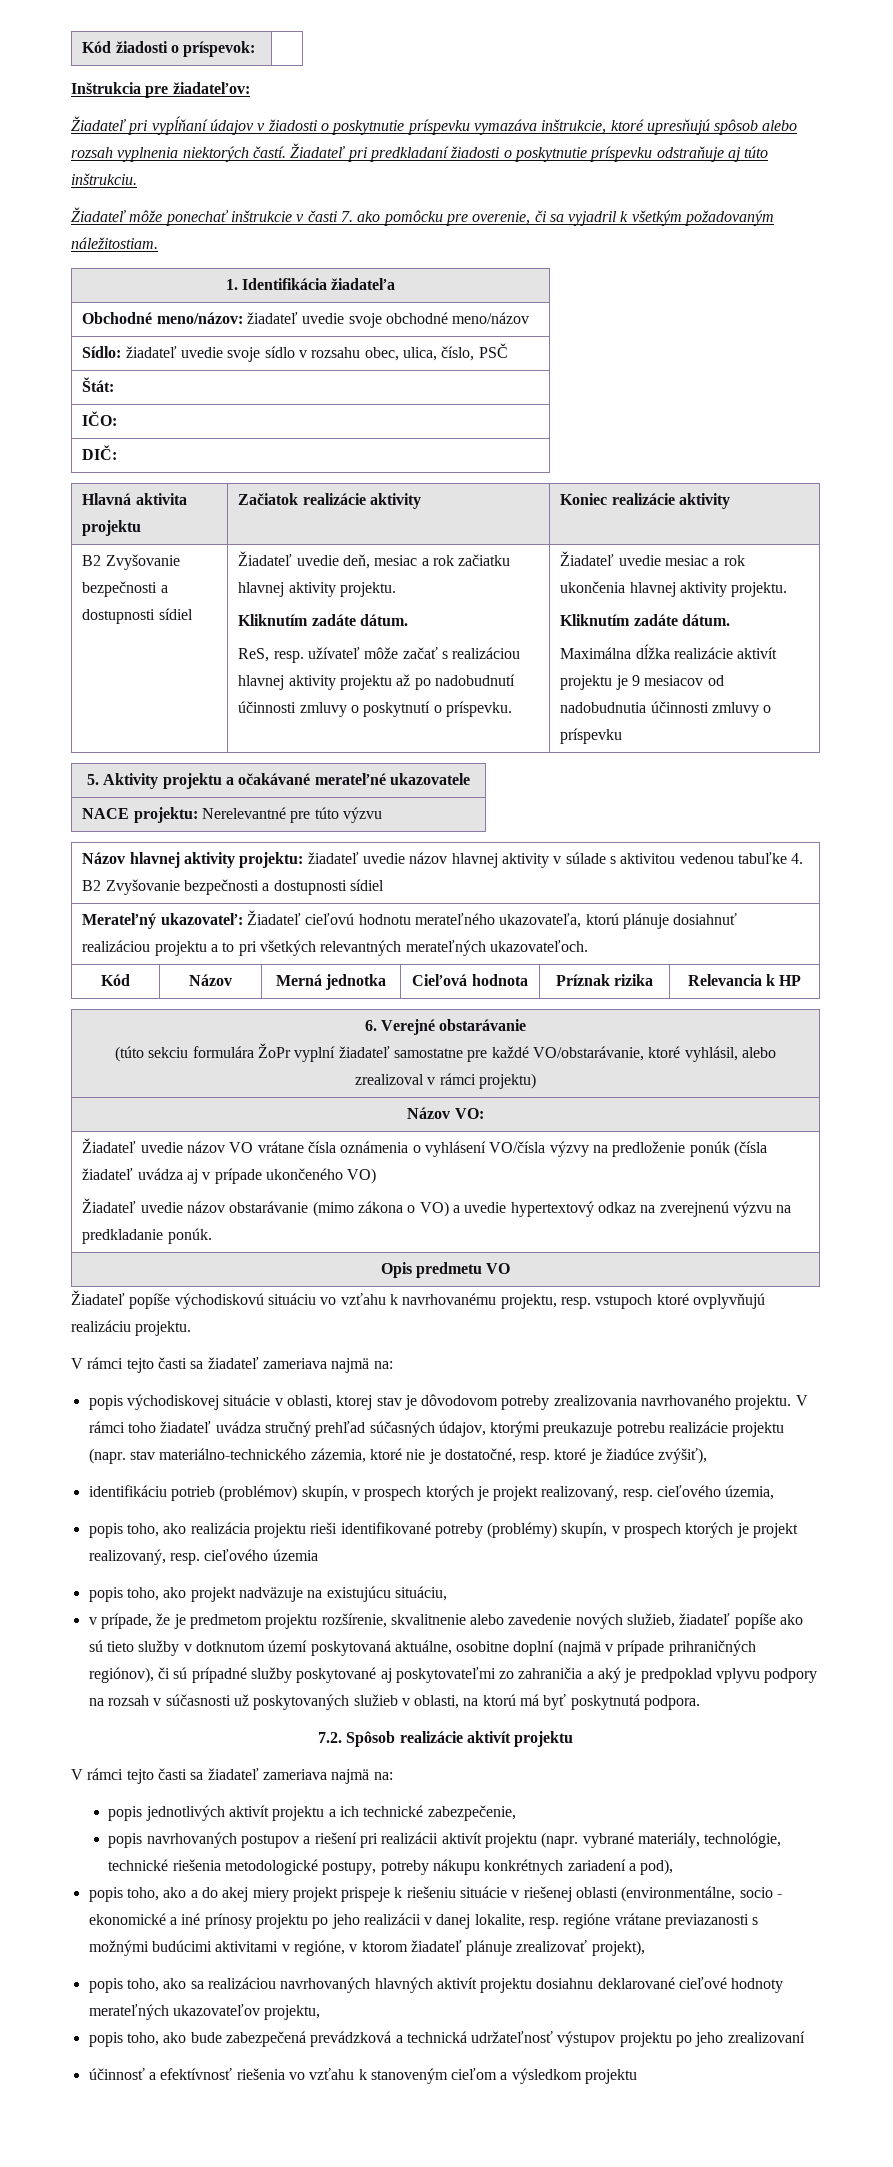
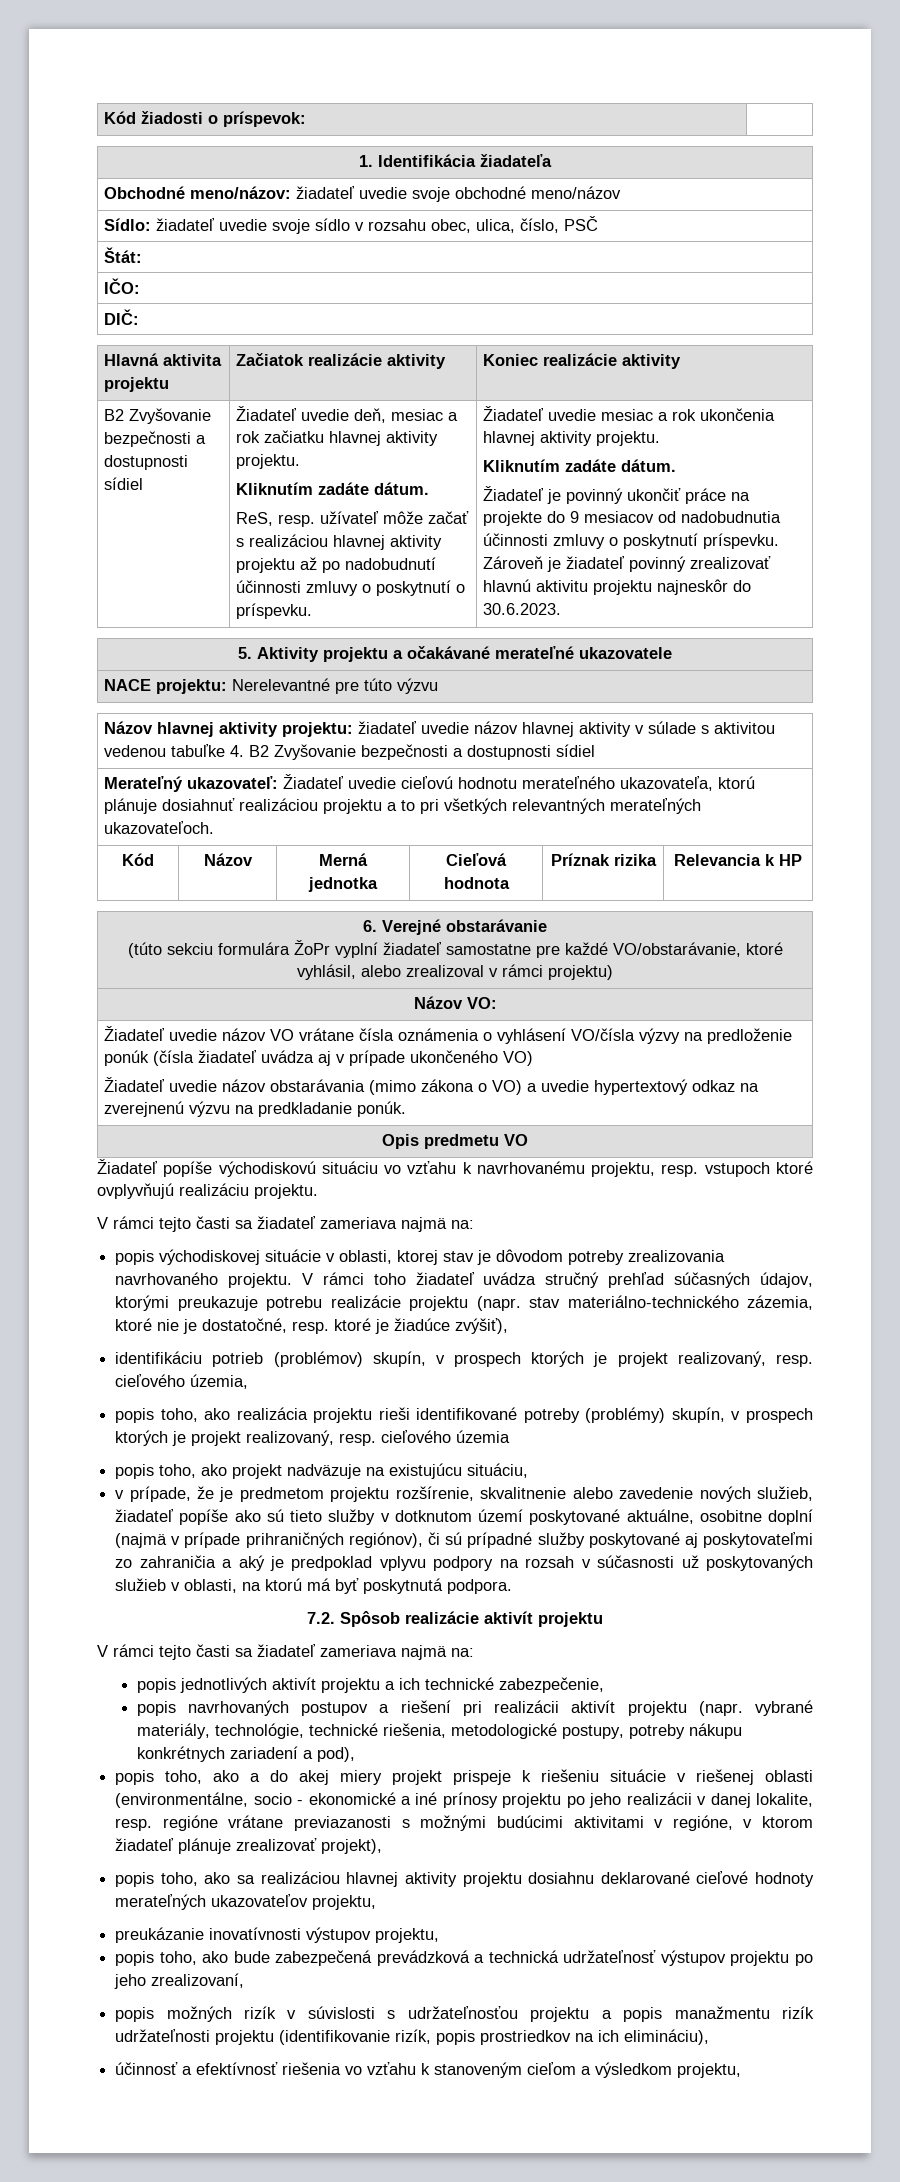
- Inštrukcia pre žiadateľov:
- Žiadateľ pri vypĺňaní údajov v žiadosti o poskytnutie príspevku vymazáva inštrukcie, ktoré upresňujú spôsob alebo rozsah vyplnenia niektorých častí. Žiadateľ pri predkladaní žiadosti o poskytnutie príspevku odstraňuje aj túto inštrukciu.
- Žiadateľ môže ponechať inštrukcie v časti 7. ako pomôcku pre overenie, či sa vyjadril k všetkým požadovaným náležitostiam.
- Maximálna dĺžka realizácie aktivít projektu je 9 mesiacov od nadobudnutia účinnosti zmluvy o príspevku
+ Žiadateľ je povinný ukončiť práce na projekte do 9 mesiacov od nadobudnutia účinnosti zmluvy o poskytnutí príspevku. Zároveň je žiadateľ povinný zrealizovať hlavnú aktivitu projektu najneskôr do 30.6.2023.
- Merateľný ukazovateľ: Žiadateľ cieľovú hodnotu merateľného ukazovateľa, ktorú plánuje dosiahnuť realizáciou projektu a to pri všetkých relevantných merateľných ukazovateľoch.
+ Merateľný ukazovateľ: Žiadateľ uvedie cieľovú hodnotu merateľného ukazovateľa, ktorú plánuje dosiahnuť realizáciou projektu a to pri všetkých relevantných merateľných ukazovateľoch.
  Žiadateľ uvedie názov VO vrátane čísla oznámenia o vyhlásení VO/čísla výzvy na predloženie ponúk (čísla žiadateľ uvádza aj v prípade ukončeného VO)
- Žiadateľ uvedie názov obstarávanie (mimo zákona o VO) a uvedie hypertextový odkaz na zverejnenú výzvu na predkladanie ponúk.
+ Žiadateľ uvedie názov obstarávania (mimo zákona o VO) a uvedie hypertextový odkaz na zverejnenú výzvu na predkladanie ponúk.
- popis východiskovej situácie v oblasti, ktorej stav je dôvodovom potreby zrealizovania navrhovaného projektu.
+ popis východiskovej situácie v oblasti, ktorej stav je dôvodom potreby zrealizovania navrhovaného projektu.
- v prípade, že je predmetom projektu rozšírenie, skvalitnenie alebo zavedenie nových služieb, žiadateľ popíše ako sú tieto služby v dotknutom území poskytovaná aktuálne, osobitne doplní (najmä v prípade prihraničných regiónov), či sú prípadné služby poskytované aj poskytovateľmi zo zahraničia a aký je predpoklad vplyvu podpory na rozsah v súčasnosti už poskytovaných služieb v oblasti, na ktorú má byť poskytnutá podpora.
+ v prípade, že je predmetom projektu rozšírenie, skvalitnenie alebo zavedenie nových služieb, žiadateľ popíše ako sú tieto služby v dotknutom území poskytované aktuálne, osobitne doplní (najmä v prípade prihraničných regiónov), či sú prípadné služby poskytované aj poskytovateľmi zo zahraničia a aký je predpoklad vplyvu podpory na rozsah v súčasnosti už poskytovaných služieb v oblasti, na ktorú má byť poskytnutá podpora.
- popis navrhovaných postupov a riešení pri realizácii aktivít projektu (napr. vybrané materiály, technológie, technické riešenia metodologické postupy, potreby nákupu konkrétnych zariadení a pod),
+ popis navrhovaných postupov a riešení pri realizácii aktivít projektu (napr. vybrané materiály, technológie, technické riešenia, metodologické postupy, potreby nákupu konkrétnych zariadení a pod),
- popis toho, ako sa realizáciou navrhovaných hlavných aktivít projektu dosiahnu deklarované cieľové hodnoty merateľných ukazovateľov projektu,
+ popis toho, ako sa realizáciou hlavnej aktivity projektu dosiahnu deklarované cieľové hodnoty merateľných ukazovateľov projektu,
+ preukázanie inovatívnosti výstupov projektu,
- popis toho, ako bude zabezpečená prevádzková a technická udržateľnosť výstupov projektu po jeho zrealizovaní
+ popis toho, ako bude zabezpečená prevádzková a technická udržateľnosť výstupov projektu po jeho zrealizovaní,
+ popis možných rizík v súvislosti s udržateľnosťou projektu a popis manažmentu rizík udržateľnosti projektu (identifikovanie rizík, popis prostriedkov na ich elimináciu),
- účinnosť a efektívnosť riešenia vo vzťahu k stanoveným cieľom a výsledkom projektu
+ účinnosť a efektívnosť riešenia vo vzťahu k stanoveným cieľom a výsledkom projektu,

